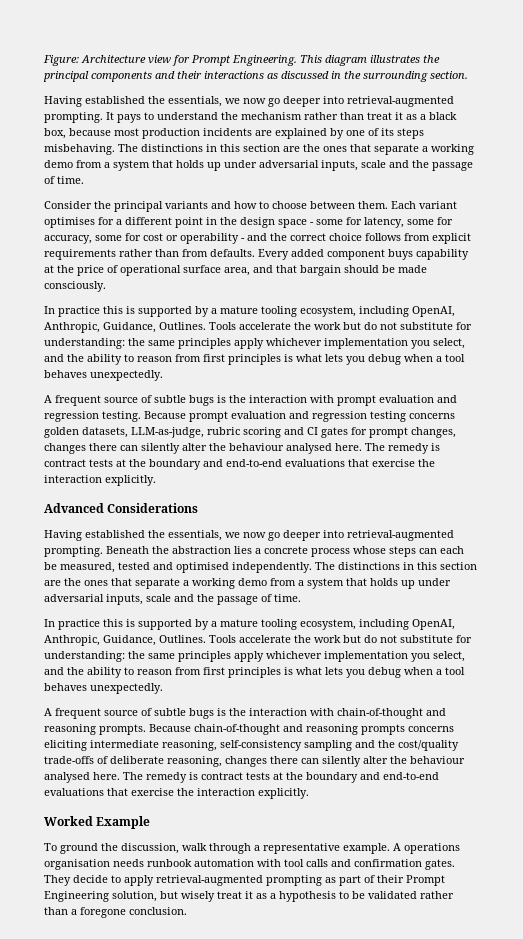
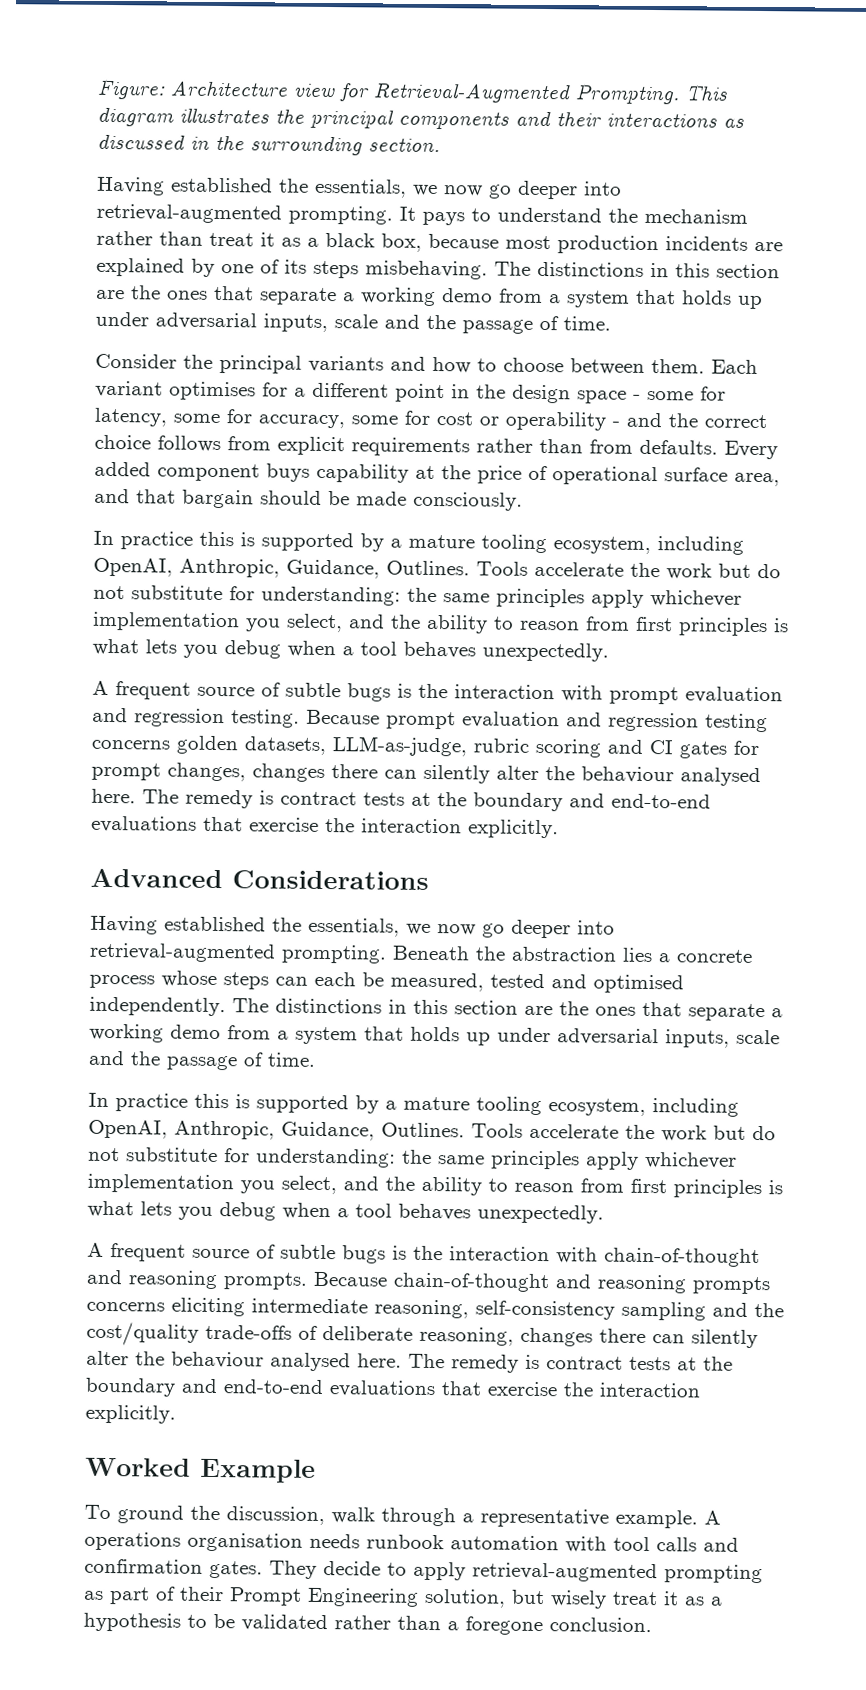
- Figure: Architecture view for Prompt Engineering.
+ Figure: Architecture view for Retrieval-Augmented Prompting.

